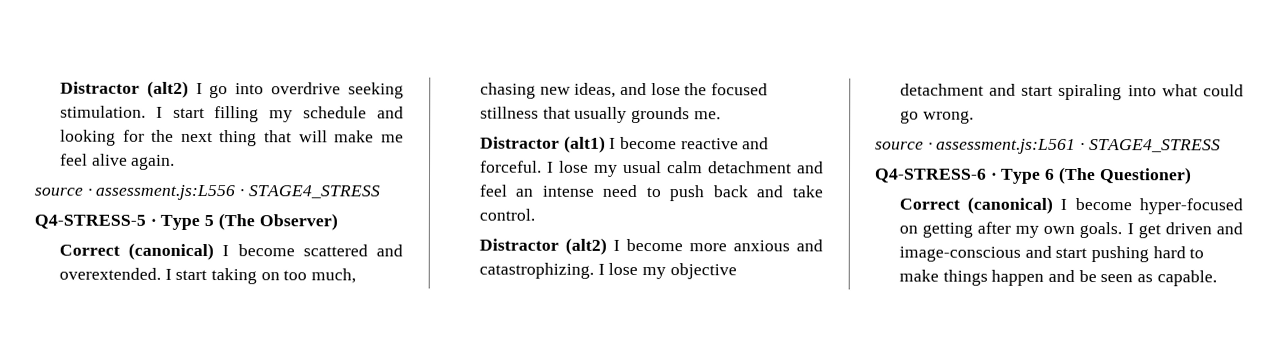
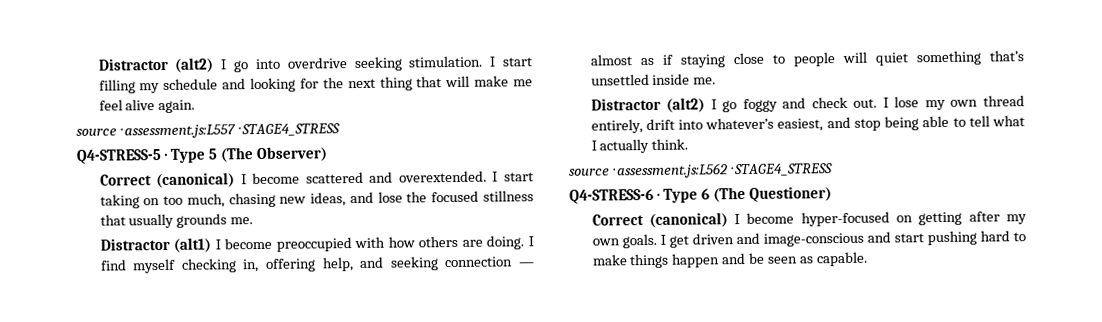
- source · assessment.js:L556 · STAGE4_STRESS
+ source · assessment.js:L557 · STAGE4_STRESS
- Distractor (alt1) I become reactive and forceful. I lose my usual calm detachment and feel an intense need to push back and take control.
- Distractor (alt2) I become more anxious and catastrophizing. I lose my objective detachment and start spiraling into what could go wrong.
- source · assessment.js:L561 · STAGE4_STRESS
+ Distractor (alt1) I become preoccupied with how others are doing. I find myself checking in, offering help, and seeking connection — almost as if staying close to people will quiet something that’s unsettled inside me.
+ Distractor (alt2) I go foggy and check out. I lose my own thread entirely, drift into whatever’s easiest, and stop being able to tell what I actually think.
+ source · assessment.js:L562 · STAGE4_STRESS

